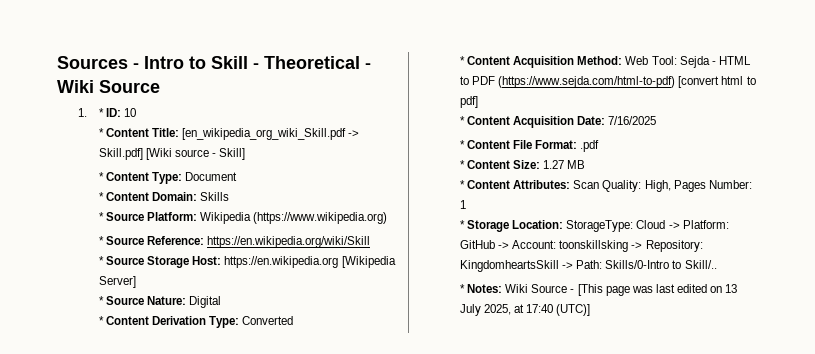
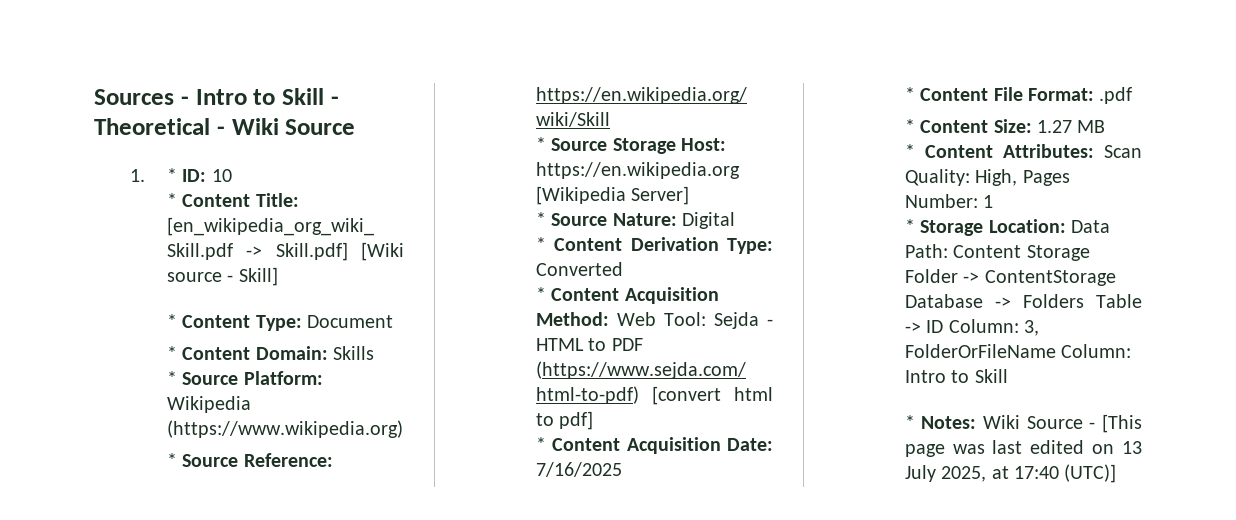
- * Storage Location: StorageType: Cloud -> Platform: GitHub -> Account: toonskillsking -> Repository: KingdomheartsSkill -> Path: Skills/0-Intro to Skill/..
+ * Storage Location: Data Path: Content Storage Folder -> ContentStorage Database -> Folders Table -> ID Column: 3, FolderOrFileName Column: Intro to Skill

